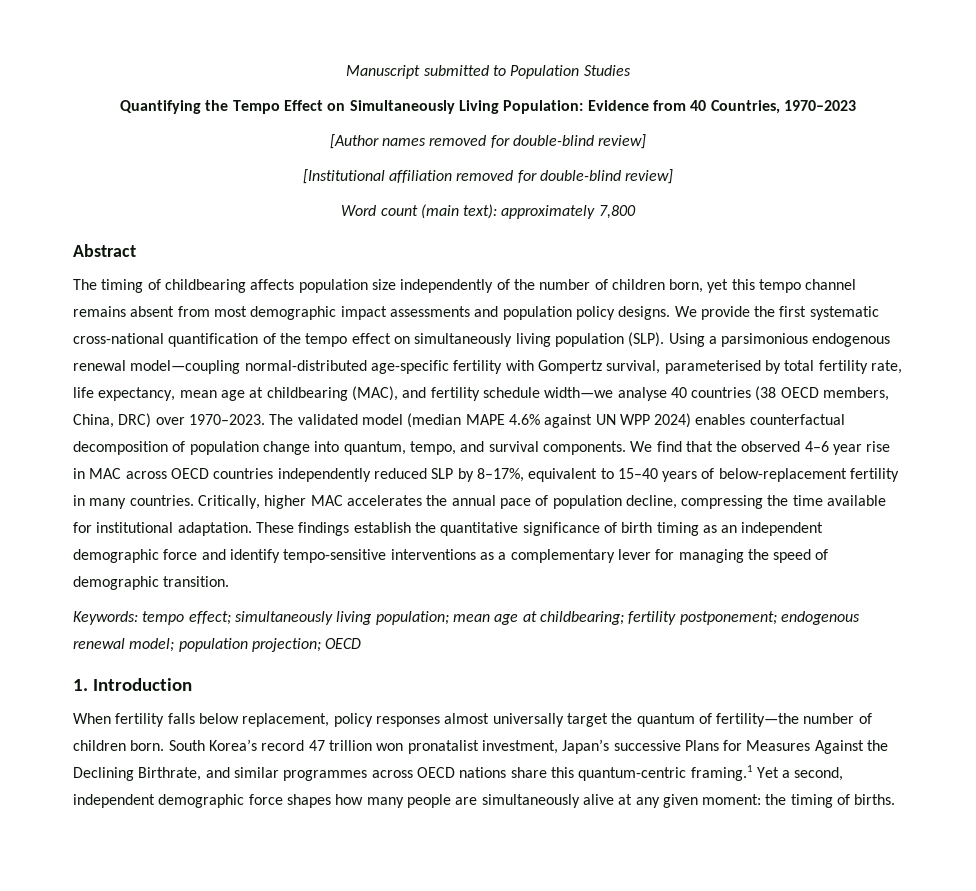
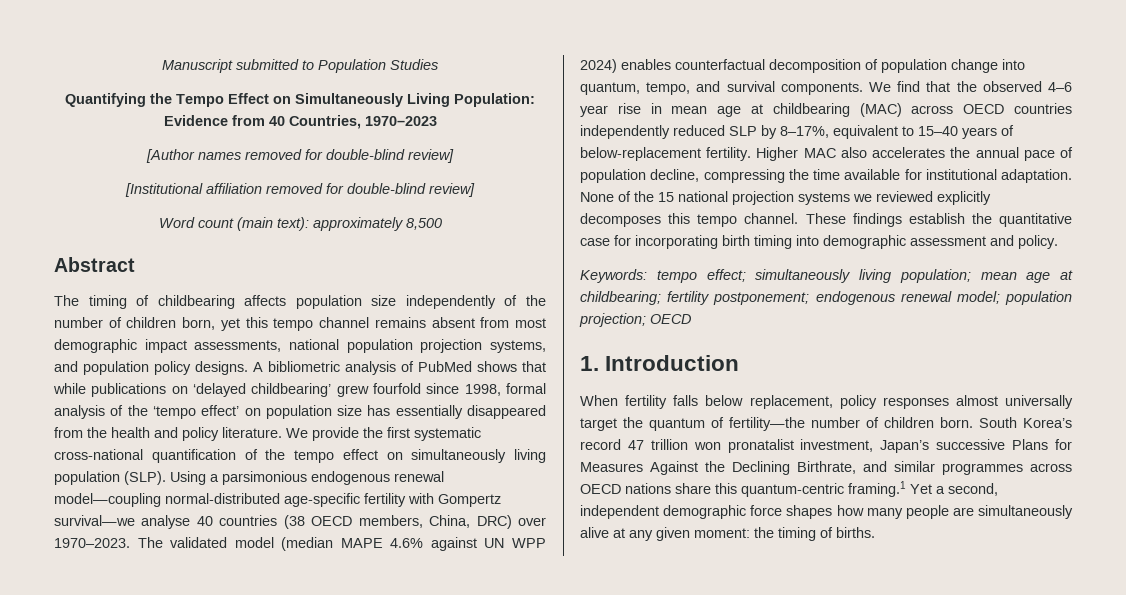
- Word count (main text): approximately 7,800
+ Word count (main text): approximately 8,500
- The timing of childbearing affects population size independently of the number of children born, yet this tempo channel remains absent from most demographic impact assessments and population policy designs.
+ The timing of childbearing affects population size independently of the number of children born, yet this tempo channel remains absent from most demographic impact assessments, national population projection systems, and population policy designs. A bibliometric analysis of PubMed shows that while publications on ‘delayed childbearing’ grew fourfold since 1998, formal analysis of the ‘tempo effect’ on population size has essentially disappeared from the health and policy literature.
- Using a parsimonious endogenous renewal model—coupling normal-distributed age-specific fertility with Gompertz survival, parameterised by total fertility rate, life expectancy, mean age at childbearing (MAC), and fertility schedule width—we analyse 40 countries (38 OECD members, China, DRC) over 1970–2023.
+ Using a parsimonious endogenous renewal model—coupling normal-distributed age-specific fertility with Gompertz survival—we analyse 40 countries (38 OECD members, China, DRC) over 1970–2023.
- We find that the observed 4–6 year rise in MAC across OECD countries independently reduced SLP by 8–17%, equivalent to 15–40 years of below-replacement fertility in many countries. Critically, higher MAC accelerates the annual pace of population decline, compressing the time available for institutional adaptation.
+ We find that the observed 4–6 year rise in mean age at childbearing (MAC) across OECD countries independently reduced SLP by 8–17%, equivalent to 15–40 years of below-replacement fertility. Higher MAC also accelerates the annual pace of population decline, compressing the time available for institutional adaptation.
+ None of the 15 national projection systems we reviewed explicitly decomposes this tempo channel.
- These findings establish the quantitative significance of birth timing as an independent demographic force and identify tempo-sensitive interventions as a complementary lever for managing the speed of demographic transition.
+ These findings establish the quantitative case for incorporating birth timing into demographic assessment and policy.

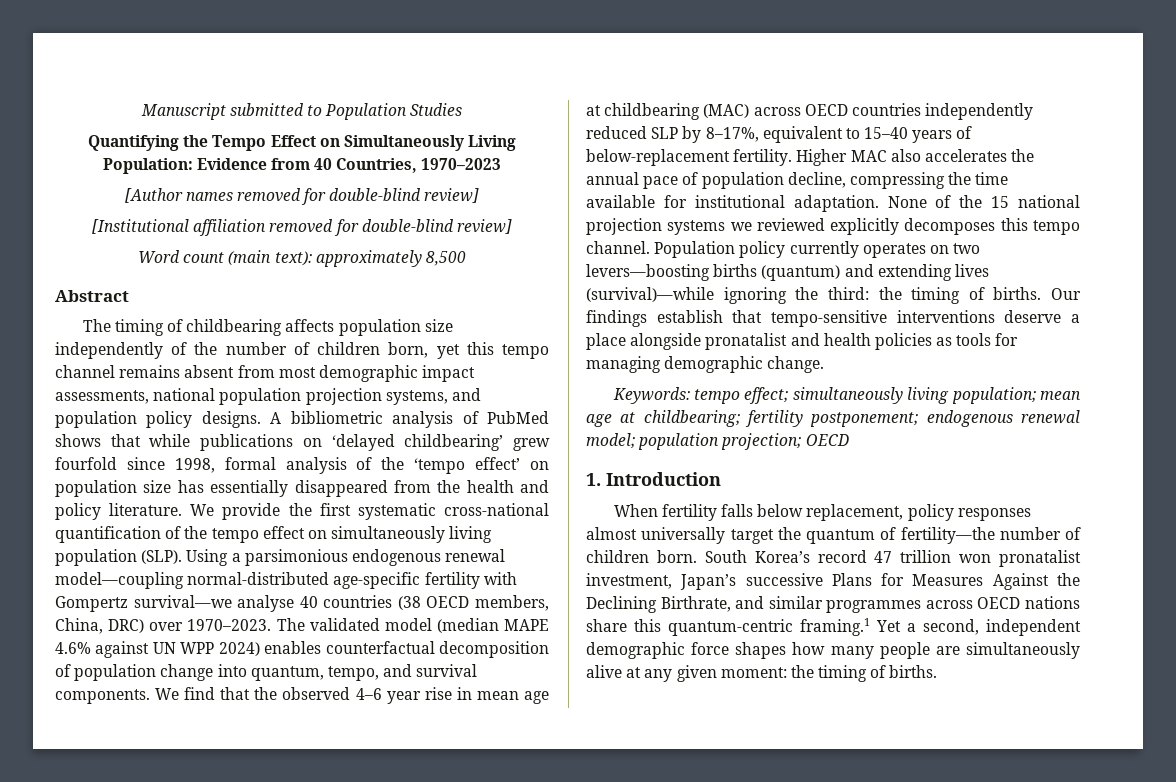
- These findings establish the quantitative case for incorporating birth timing into demographic assessment and policy.
+ Population policy currently operates on two levers—boosting births (quantum) and extending lives (survival)—while ignoring the third: the timing of births. Our findings establish that tempo-sensitive interventions deserve a place alongside pronatalist and health policies as tools for managing demographic change.

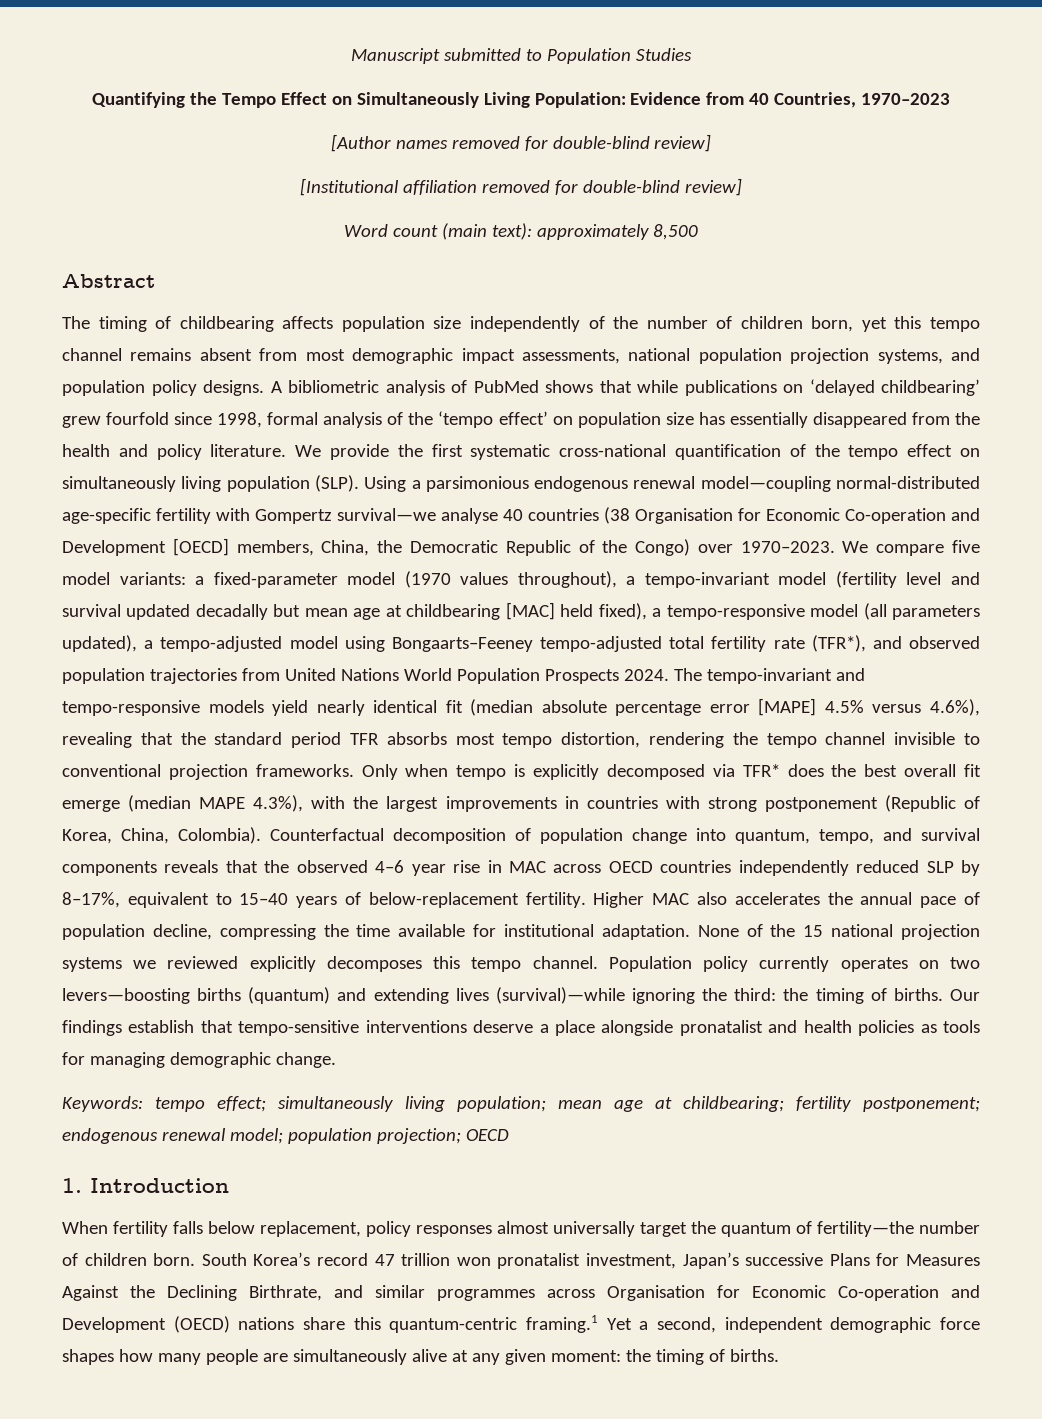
- Using a parsimonious endogenous renewal model—coupling normal-distributed age-specific fertility with Gompertz survival—we analyse 40 countries (38 OECD members, China, DRC) over 1970–2023. The validated model (median MAPE 4.6% against UN WPP 2024) enables counterfactual decomposition of population change into quantum, tempo, and survival components. We find that the observed 4–6 year rise in mean age at childbearing (MAC) across OECD countries independently reduced SLP by 8–17%, equivalent to 15–40 years of below-replacement fertility.
+ Using a parsimonious endogenous renewal model—coupling normal-distributed age-specific fertility with Gompertz survival—we analyse 40 countries (38 Organisation for Economic Co-operation and Development [OECD] members, China, the Democratic Republic of the Congo) over 1970–2023. We compare five model variants: a fixed-parameter model (1970 values throughout), a tempo-invariant model (fertility level and survival updated decadally but mean age at childbearing [MAC] held fixed), a tempo-responsive model (all parameters updated), a tempo-adjusted model using Bongaarts–Feeney tempo-adjusted total fertility rate (TFR*), and observed population trajectories from United Nations World Population Prospects 2024. The tempo-invariant and tempo-responsive models yield nearly identical fit (median absolute percentage error [MAPE] 4.5% versus 4.6%), revealing that the standard period TFR absorbs most tempo distortion, rendering the tempo channel invisible to conventional projection frameworks. Only when tempo is explicitly decomposed via TFR* does the best overall fit emerge (median MAPE 4.3%), with the largest improvements in countries with strong postponement (Republic of Korea, China, Colombia). Counterfactual decomposition of population change into quantum, tempo, and survival components reveals that the observed 4–6 year rise in MAC across OECD countries independently reduced SLP by 8–17%, equivalent to 15–40 years of below-replacement fertility.
- South Korea’s record 47 trillion won pronatalist investment, Japan’s successive Plans for Measures Against the Declining Birthrate, and similar programmes across OECD nations share this quantum-centric framing.1 Yet a second, independent demographic force shapes how many people are simultaneously alive at any given moment: the timing of births.
+ South Korea’s record 47 trillion won pronatalist investment, Japan’s successive Plans for Measures Against the Declining Birthrate, and similar programmes across Organisation for Economic Co-operation and Development (OECD) nations share this quantum-centric framing.1 Yet a second, independent demographic force shapes how many people are simultaneously alive at any given moment: the timing of births.

